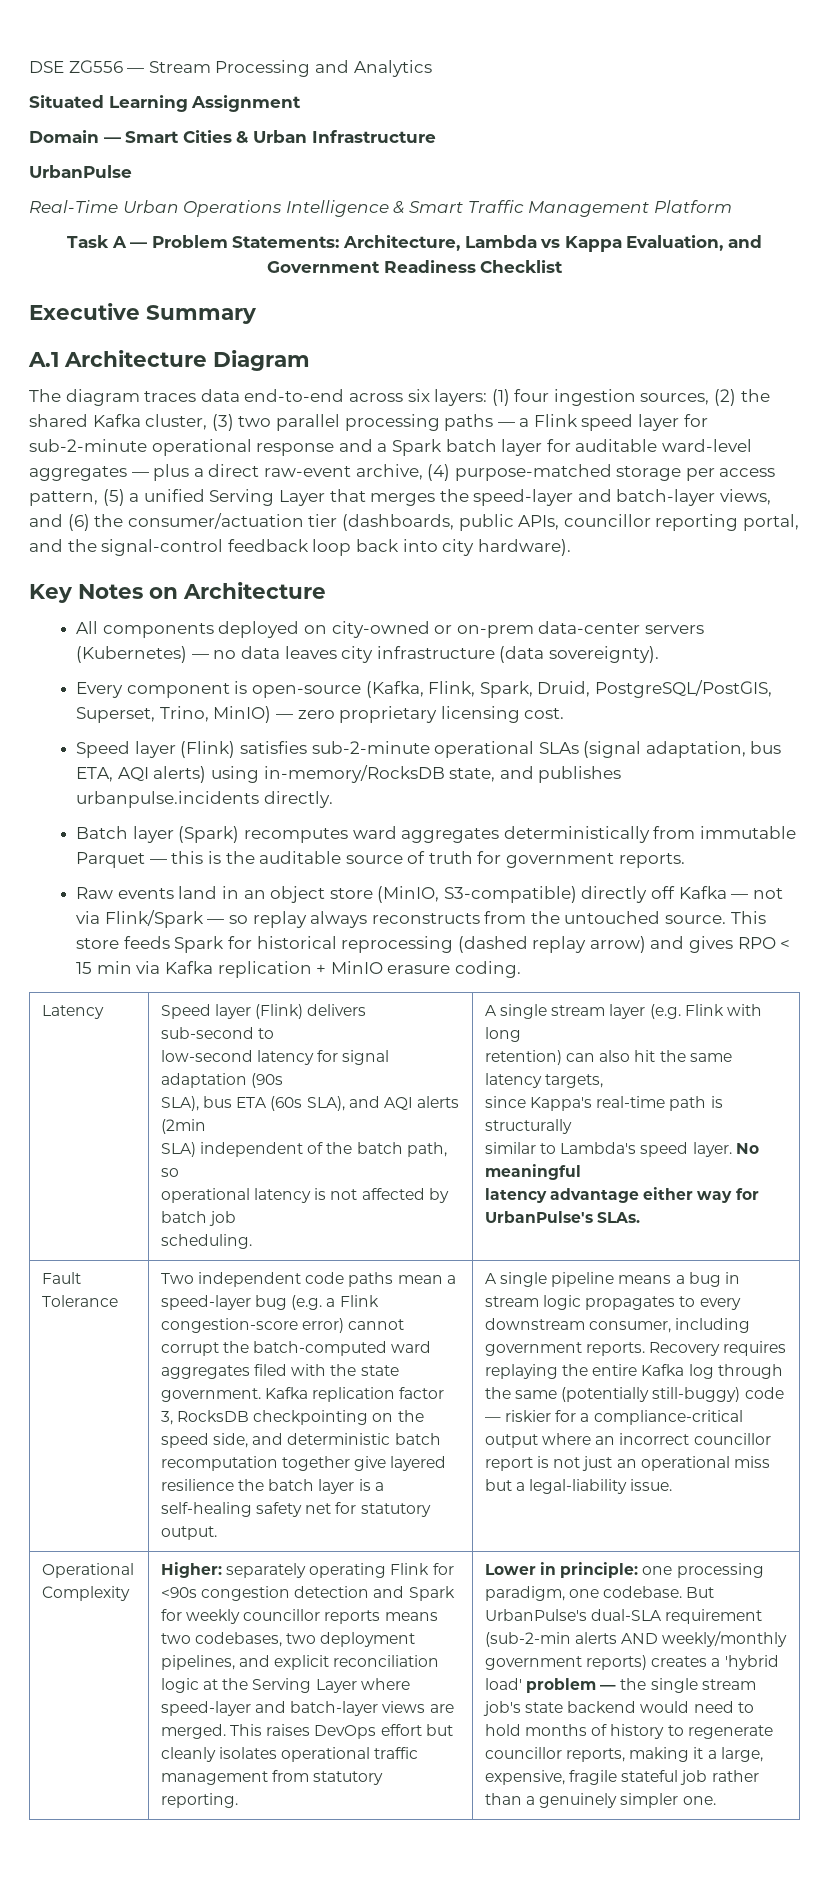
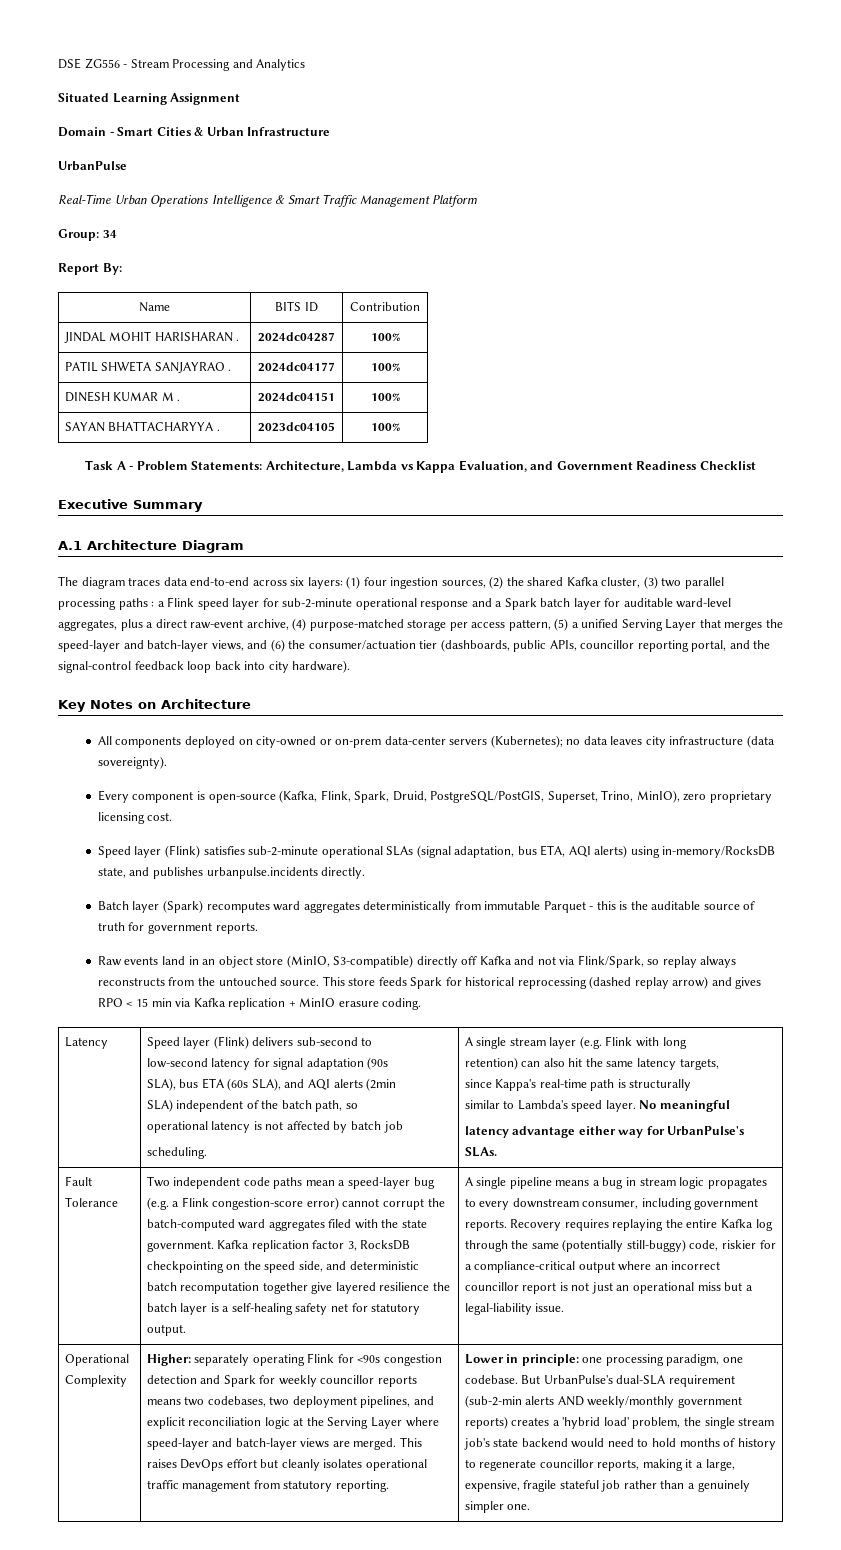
- DSE ZG556 — Stream Processing and Analytics
+ DSE ZG556 - Stream Processing and Analytics
- Domain — Smart Cities & Urban Infrastructure
+ Domain - Smart Cities & Urban Infrastructure
+ Group: 34
+ Report By:
+ Name | BITS ID | Contribution
+ JINDAL MOHIT HARISHARAN . | 2024dc04287 | 100%
+ PATIL SHWETA SANJAYRAO . | 2024dc04177 | 100%
+ DINESH KUMAR M . | 2024dc04151 | 100%
+ SAYAN BHATTACHARYYA . | 2023dc04105 | 100%
- Task A — Problem Statements: Architecture, Lambda vs Kappa Evaluation, and Government Readiness Checklist
+ Task A - Problem Statements: Architecture, Lambda vs Kappa Evaluation, and Government Readiness Checklist
- (1) four ingestion sources, (2) the shared Kafka cluster, (3) two parallel processing paths — a Flink speed layer for sub-2-minute operational response and a Spark batch layer for auditable ward-level aggregates — plus a direct raw-event archive, (4) purpose-matched storage per access pattern, (5) a unified Serving Layer that merges the speed-layer and batch-layer views, and (6) the consumer/actuation tier (dashboards, public APIs, councillor reporting portal, and the signal-control feedback loop back into city hardware).
+ (1) four ingestion sources, (2) the shared Kafka cluster, (3) two parallel processing paths : a Flink speed layer for sub-2-minute operational response and a Spark batch layer for auditable ward-level aggregates, plus a direct raw-event archive, (4) purpose-matched storage per access pattern, (5) a unified Serving Layer that merges the speed-layer and batch-layer views, and (6) the consumer/actuation tier (dashboards, public APIs, councillor reporting portal, and the signal-control feedback loop back into city hardware).
- All components deployed on city-owned or on-prem data-center servers (Kubernetes) — no data leaves city infrastructure (data sovereignty).
+ All components deployed on city-owned or on-prem data-center servers (Kubernetes); no data leaves city infrastructure (data sovereignty).
- Every component is open-source (Kafka, Flink, Spark, Druid, PostgreSQL/PostGIS, Superset, Trino, MinIO) — zero proprietary licensing cost.
+ Every component is open-source (Kafka, Flink, Spark, Druid, PostgreSQL/PostGIS, Superset, Trino, MinIO), zero proprietary licensing cost.
- Batch layer (Spark) recomputes ward aggregates deterministically from immutable Parquet — this is the auditable source of truth for government reports.
+ Batch layer (Spark) recomputes ward aggregates deterministically from immutable Parquet - this is the auditable source of truth for government reports.
- Raw events land in an object store (MinIO, S3-compatible) directly off Kafka — not via Flink/Spark — so replay always reconstructs from the untouched source.
+ Raw events land in an object store (MinIO, S3-compatible) directly off Kafka and not via Flink/Spark, so replay always reconstructs from the untouched source.
- Recovery requires replaying the entire Kafka log through the same (potentially still-buggy) code — riskier for a compliance-critical output where an incorrect councillor report is not just an operational miss but a legal-liability issue.
+ Recovery requires replaying the entire Kafka log through the same (potentially still-buggy) code, riskier for a compliance-critical output where an incorrect councillor report is not just an operational miss but a legal-liability issue.
- But UrbanPulse's dual-SLA requirement (sub-2-min alerts AND weekly/monthly government reports) creates a 'hybrid load' problem — the single stream job's state backend would need to hold months of history to regenerate councillor reports, making it a large, expensive, fragile stateful job rather than a genuinely simpler one.
+ But UrbanPulse's dual-SLA requirement (sub-2-min alerts AND weekly/monthly government reports) creates a 'hybrid load' problem, the single stream job's state backend would need to hold months of history to regenerate councillor reports, making it a large, expensive, fragile stateful job rather than a genuinely simpler one.

